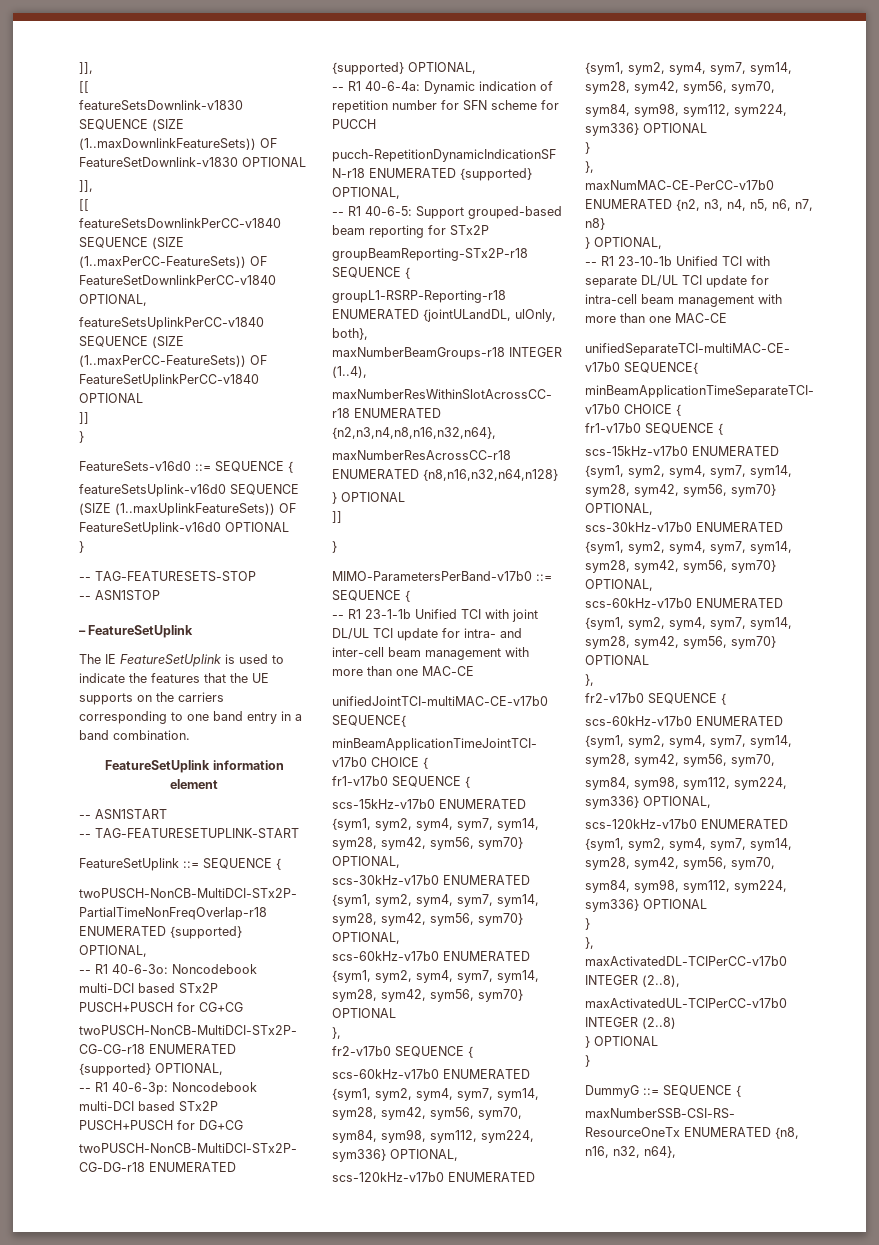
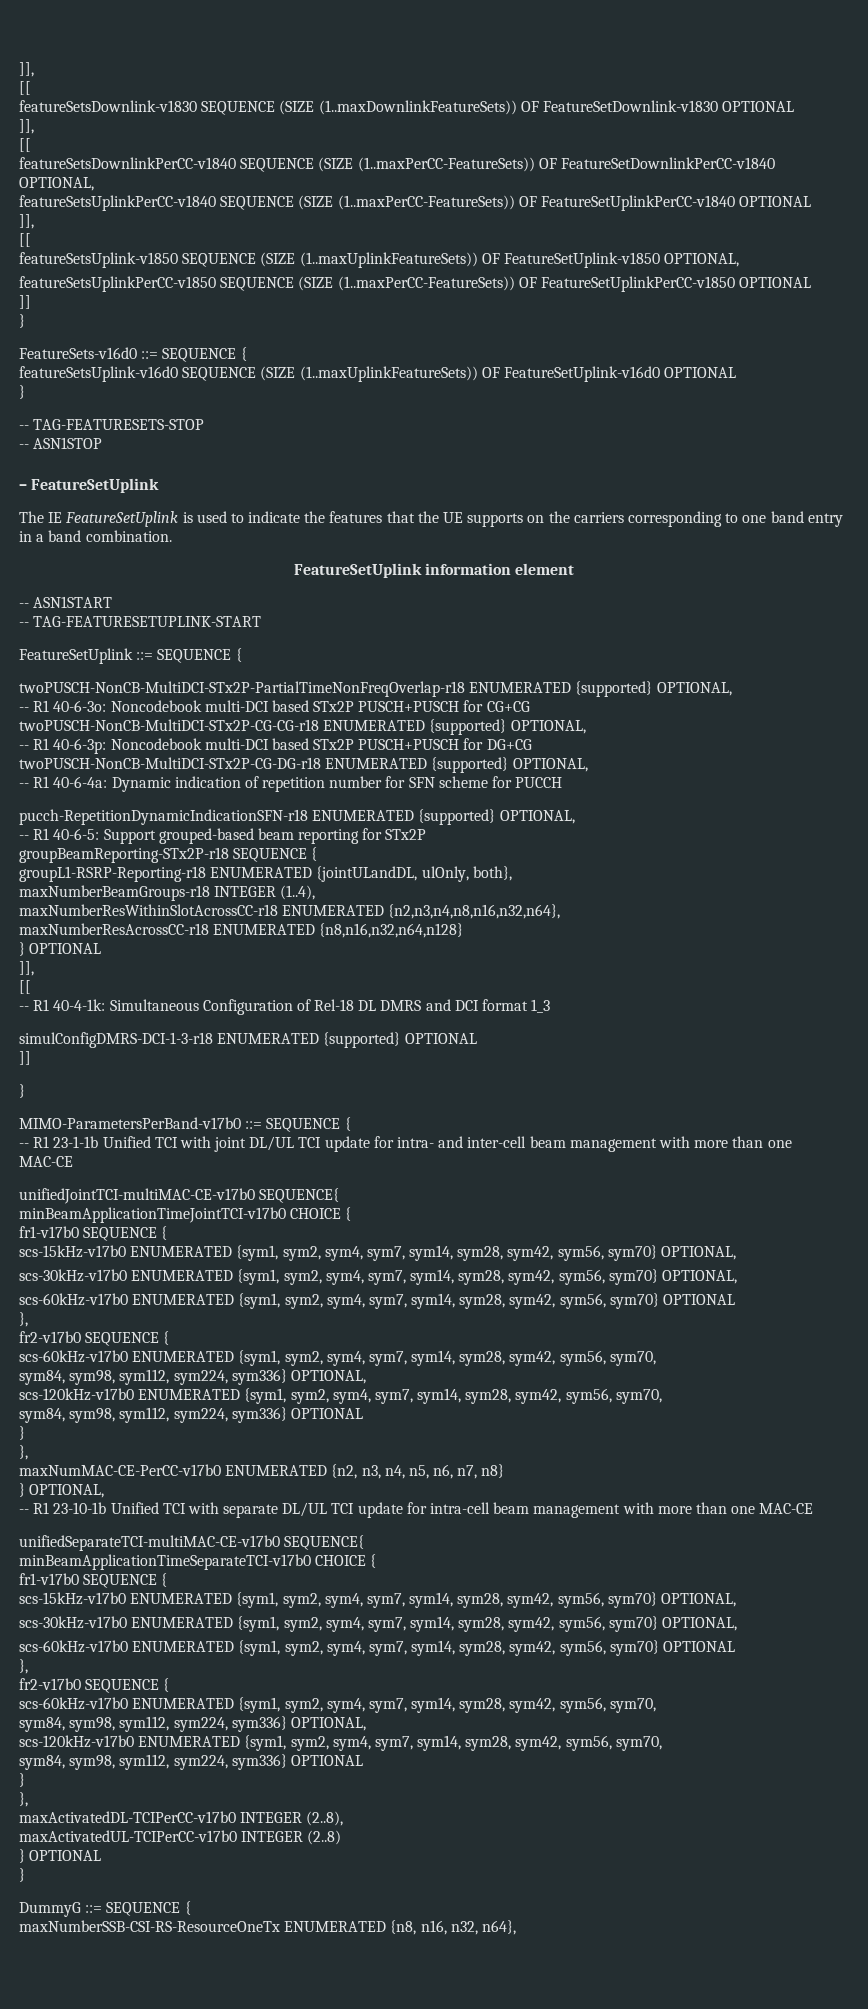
  featureSetsUplinkPerCC-v1840 SEQUENCE (SIZE (1..maxPerCC-FeatureSets)) OF FeatureSetUplinkPerCC-v1840 OPTIONAL
+ ]],
+ [[
+ featureSetsUplink-v1850 SEQUENCE (SIZE (1..maxUplinkFeatureSets)) OF FeatureSetUplink-v1850 OPTIONAL,
+ featureSetsUplinkPerCC-v1850 SEQUENCE (SIZE (1..maxPerCC-FeatureSets)) OF FeatureSetUplinkPerCC-v1850 OPTIONAL
  maxNumberResAcrossCC-r18 ENUMERATED {n8,n16,n32,n64,n128}
  } OPTIONAL
+ ]],
+ [[
+ -- R1 40-4-1k: Simultaneous Configuration of Rel-18 DL DMRS and DCI format 1_3
+ simulConfigDMRS-DCI-1-3-r18 ENUMERATED {supported} OPTIONAL

